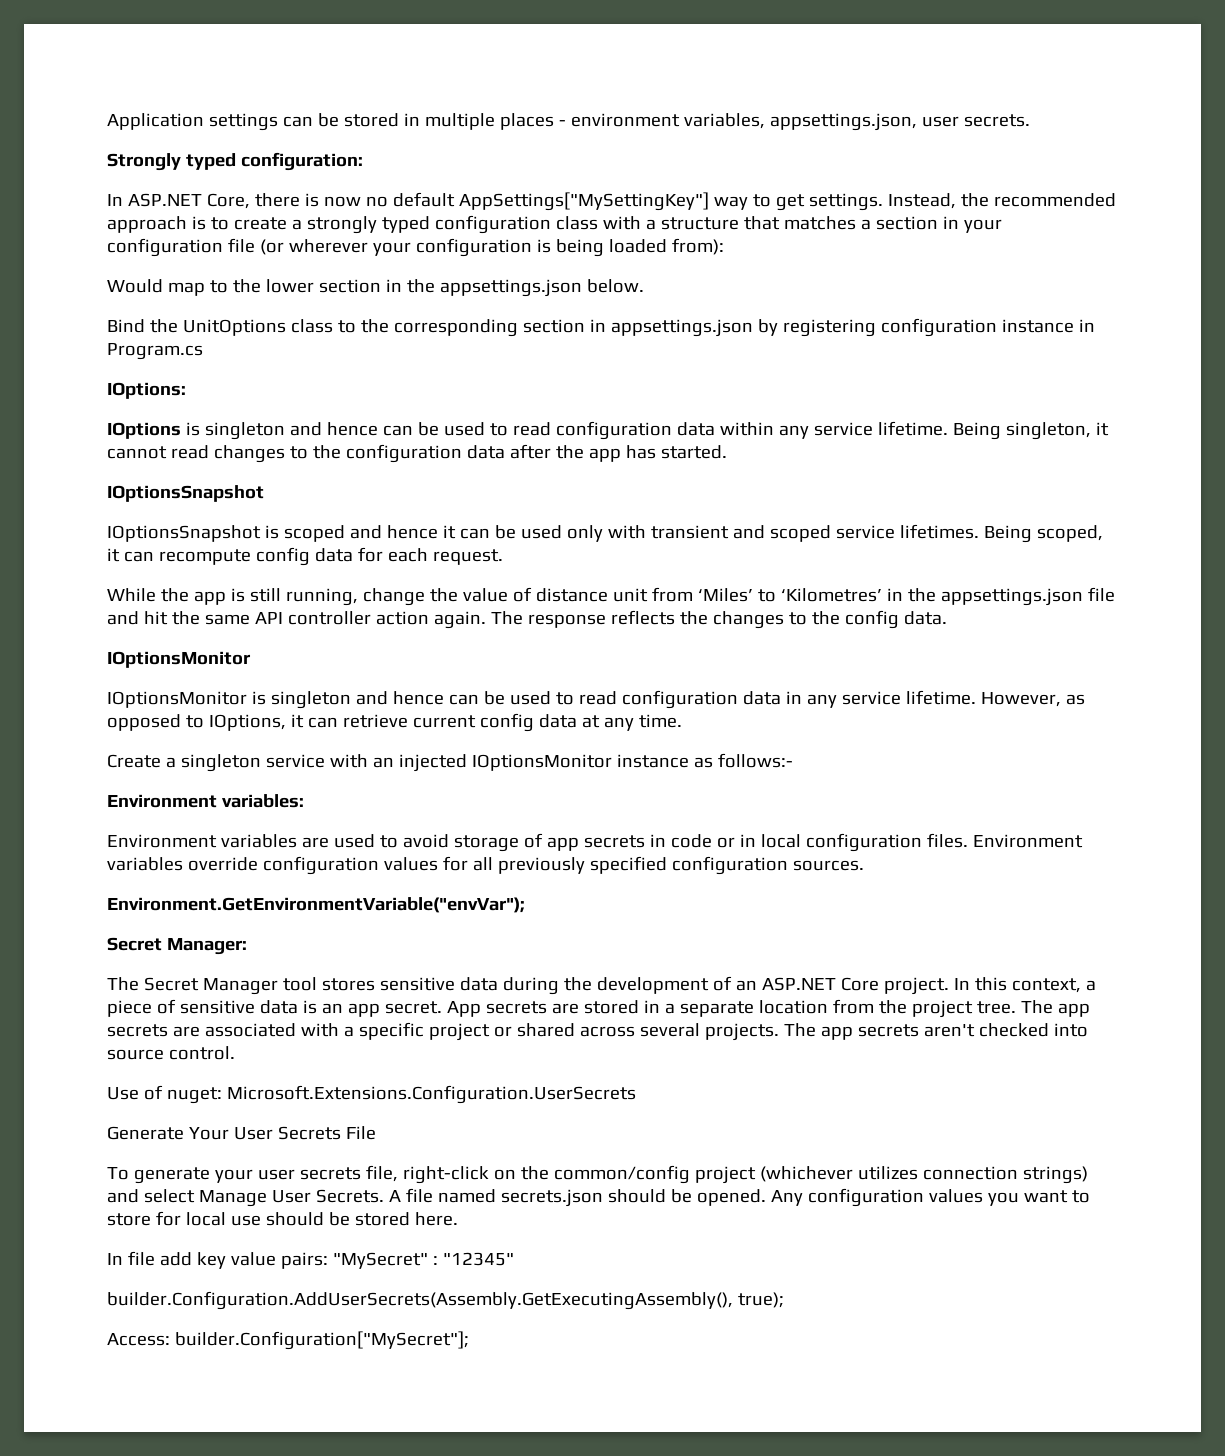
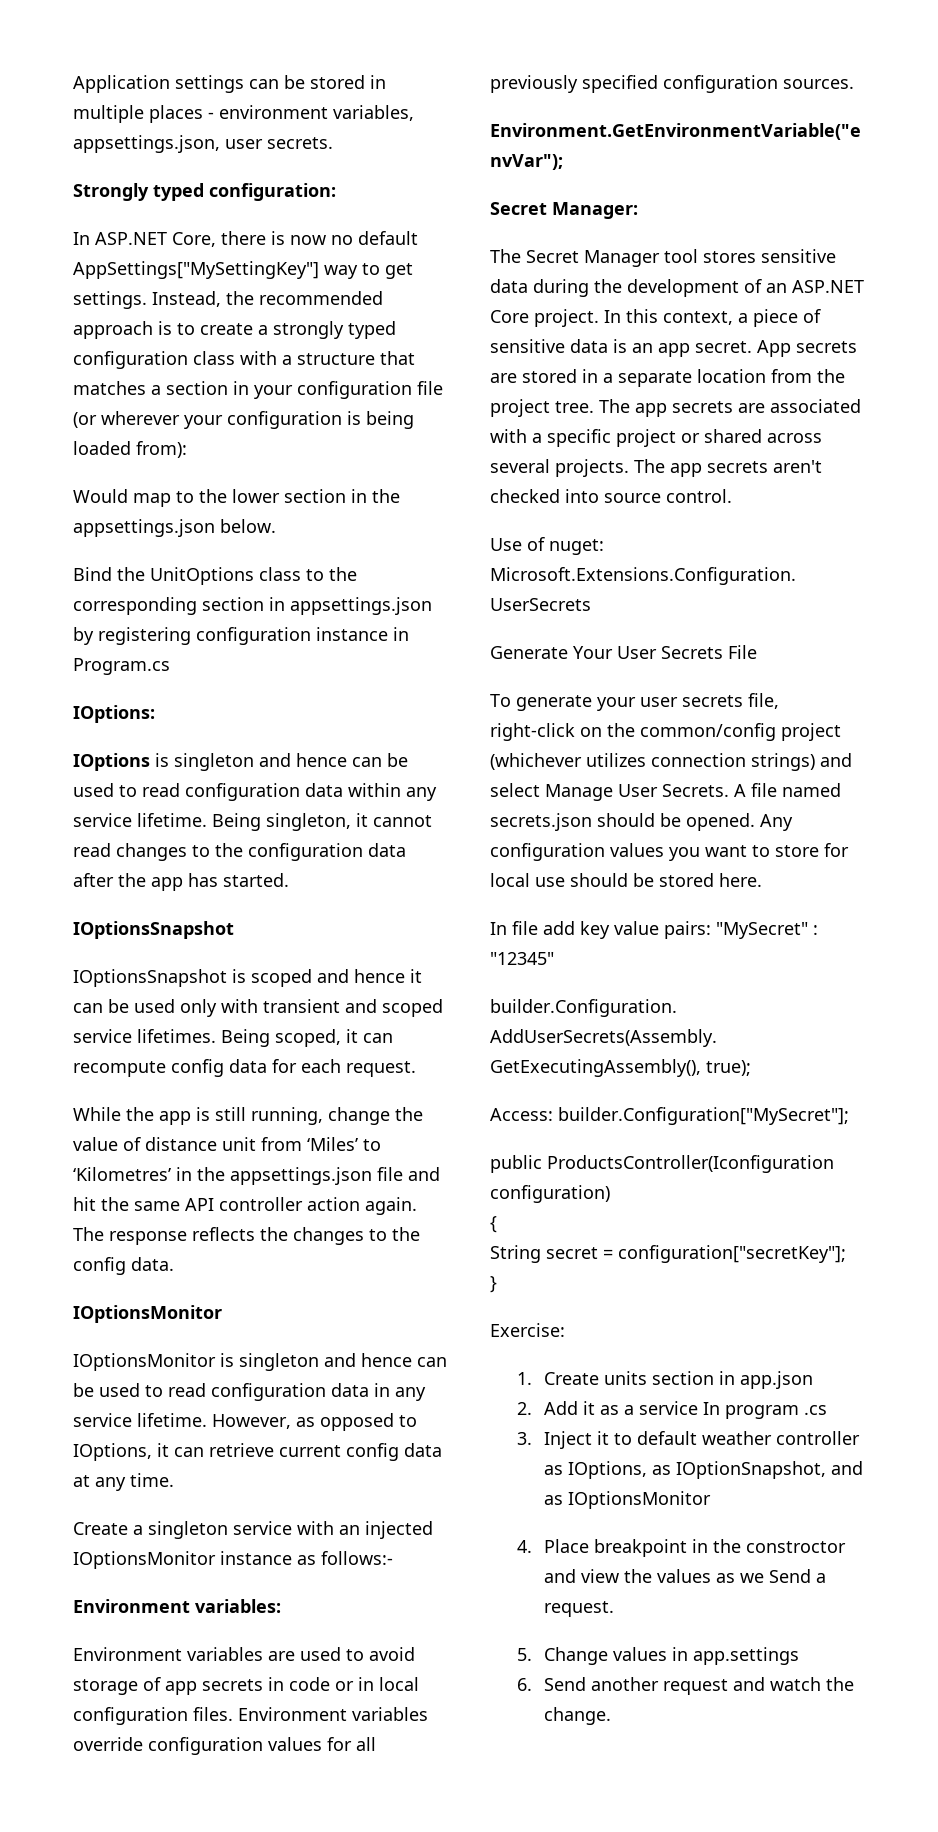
+ public ProductsController(Iconfiguration configuration)
+ {
+ String secret = configuration["secretKey"];
+ }
+ Exercise:
+ 1. Create units section in app.json
+ 2. Add it as a service In program .cs
+ 3. Inject it to default weather controller as IOptions, as IOptionSnapshot, and as IOptionsMonitor
+ 4. Place breakpoint in the constroctor and view the values as we Send a request.
+ 5. Change values in app.settings
+ 6. Send another request and watch the change.

